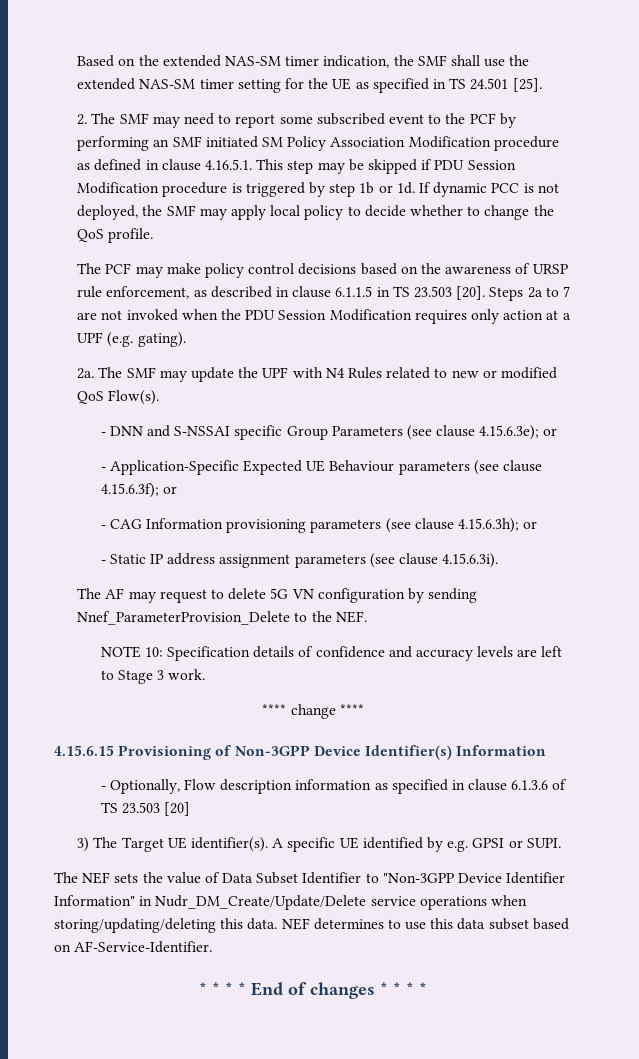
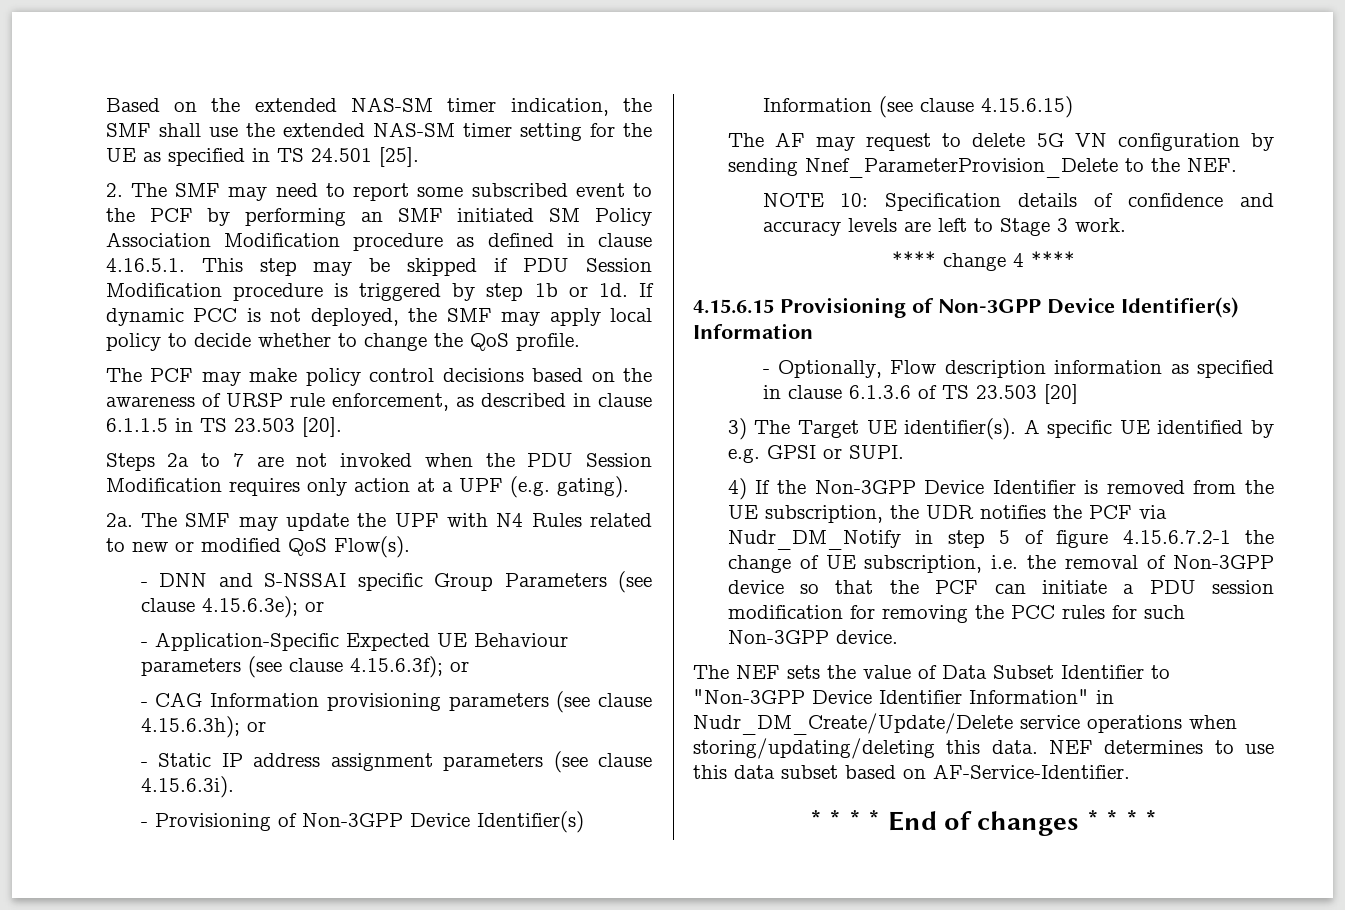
- The PCF may make policy control decisions based on the awareness of URSP rule enforcement, as described in clause 6.1.1.5 in TS 23.503 [20]. Steps 2a to 7 are not invoked when the PDU Session Modification requires only action at a UPF (e.g. gating).
+ The PCF may make policy control decisions based on the awareness of URSP rule enforcement, as described in clause 6.1.1.5 in TS 23.503 [20].
+ Steps 2a to 7 are not invoked when the PDU Session Modification requires only action at a UPF (e.g. gating).
+ - Provisioning of Non-3GPP Device Identifier(s) Information (see clause 4.15.6.15)
- **** change ****
+ **** change 4 ****
+ 4) If the Non-3GPP Device Identifier is removed from the UE subscription, the UDR notifies the PCF via Nudr_DM_Notify in step 5 of figure 4.15.6.7.2-1 the change of UE subscription, i.e. the removal of Non-3GPP device so that the PCF can initiate a PDU session modification for removing the PCC rules for such Non-3GPP device.

